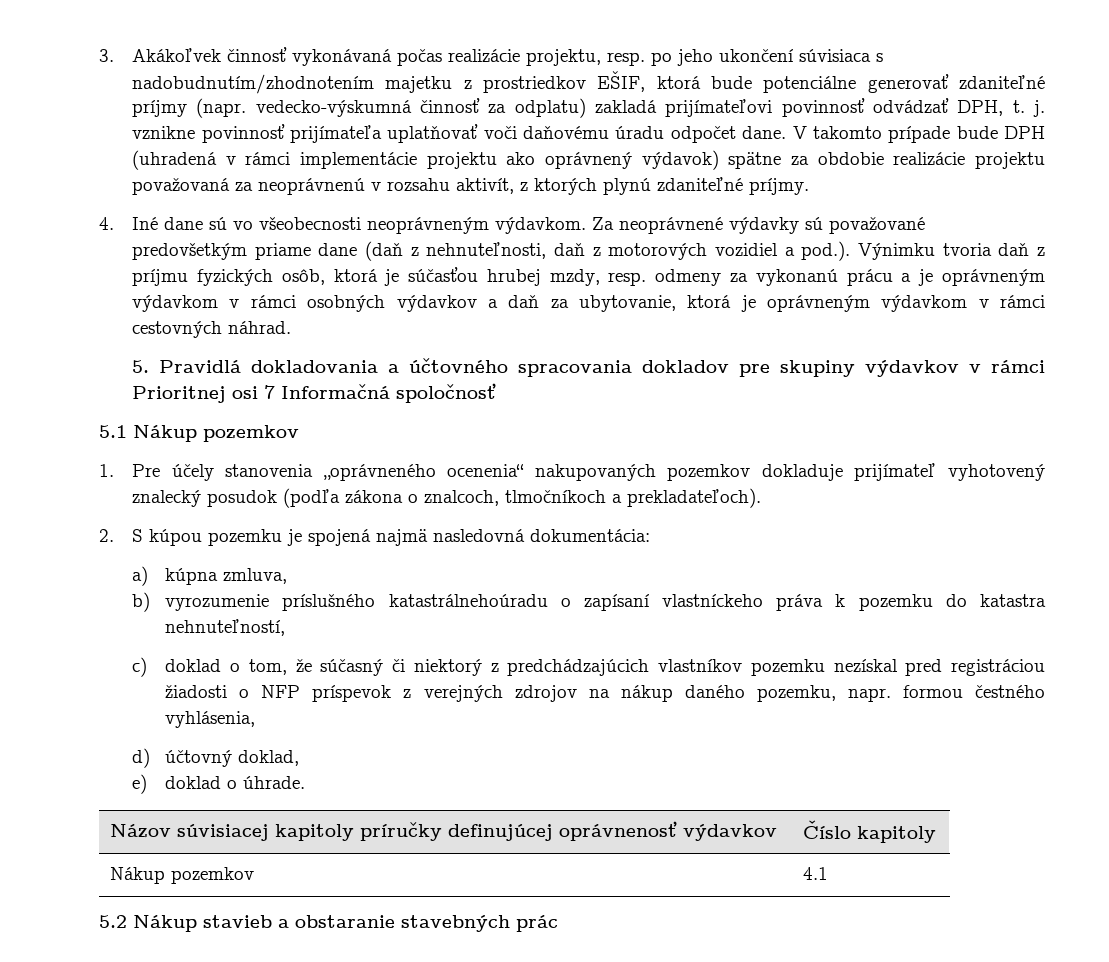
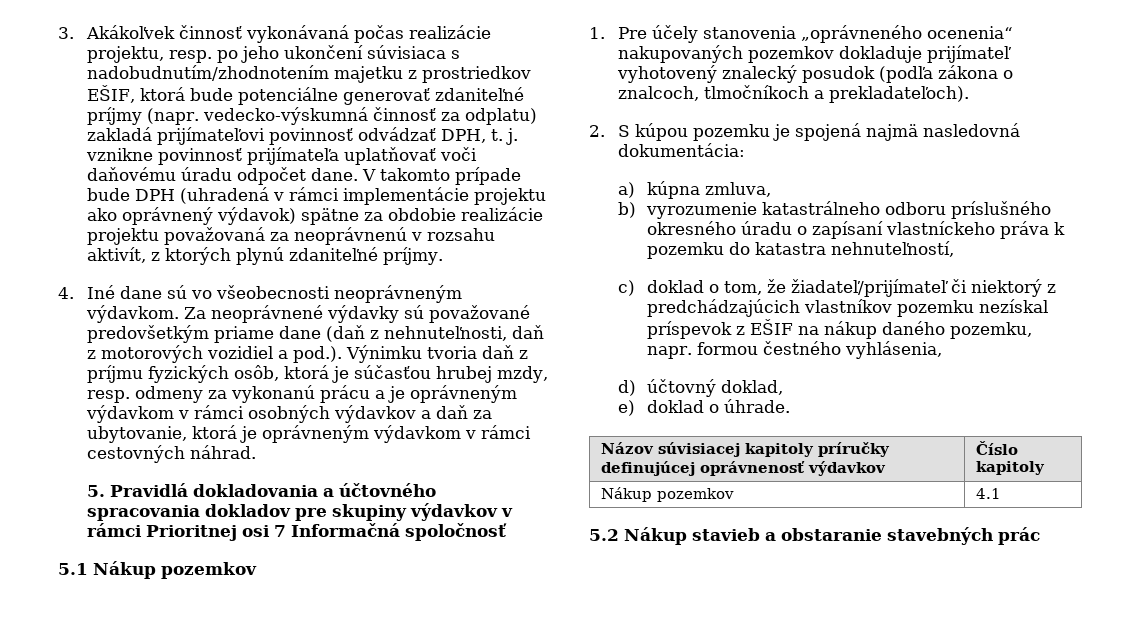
- b) vyrozumenie príslušného katastrálnehoúradu o zapísaní vlastníckeho práva k pozemku do katastra nehnuteľností,
+ b) vyrozumenie katastrálneho odboru príslušného okresného úradu o zapísaní vlastníckeho práva k pozemku do katastra nehnuteľností,
- c) doklad o tom, že súčasný či niektorý z predchádzajúcich vlastníkov pozemku nezískal pred registráciou žiadosti o NFP príspevok z verejných zdrojov na nákup daného pozemku, napr. formou čestného vyhlásenia,
+ c) doklad o tom, že žiadateľ/prijímateľ či niektorý z predchádzajúcich vlastníkov pozemku nezískal príspevok z EŠIF na nákup daného pozemku, napr. formou čestného vyhlásenia,

